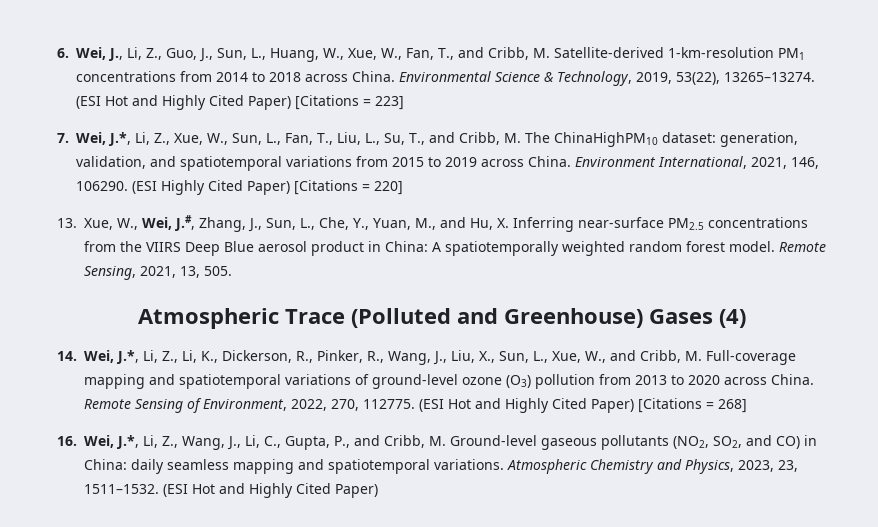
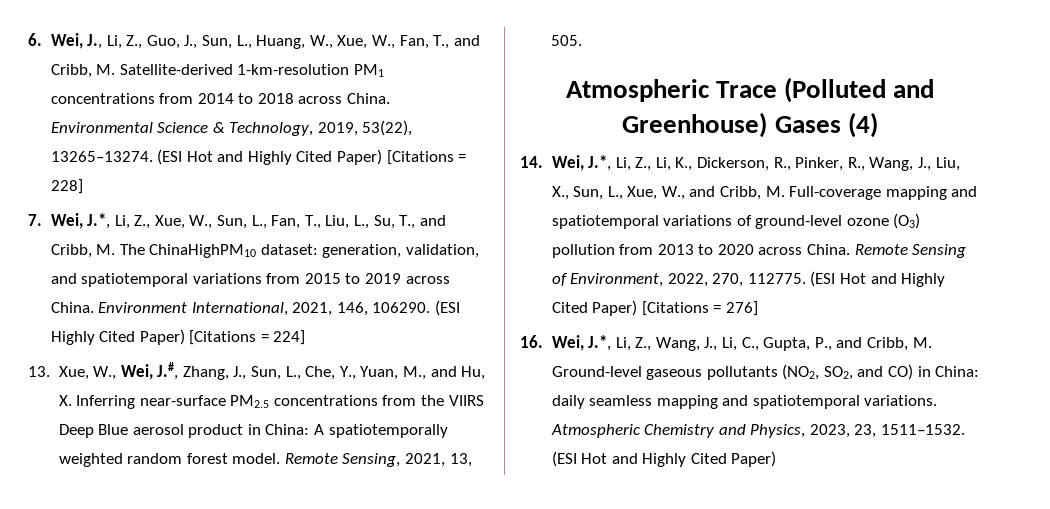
- (ESI Hot and Highly Cited Paper) [Citations = 223]
+ (ESI Hot and Highly Cited Paper) [Citations = 228]
- (ESI Highly Cited Paper) [Citations = 220]
+ (ESI Highly Cited Paper) [Citations = 224]
- (ESI Hot and Highly Cited Paper) [Citations = 268]
+ (ESI Hot and Highly Cited Paper) [Citations = 276]

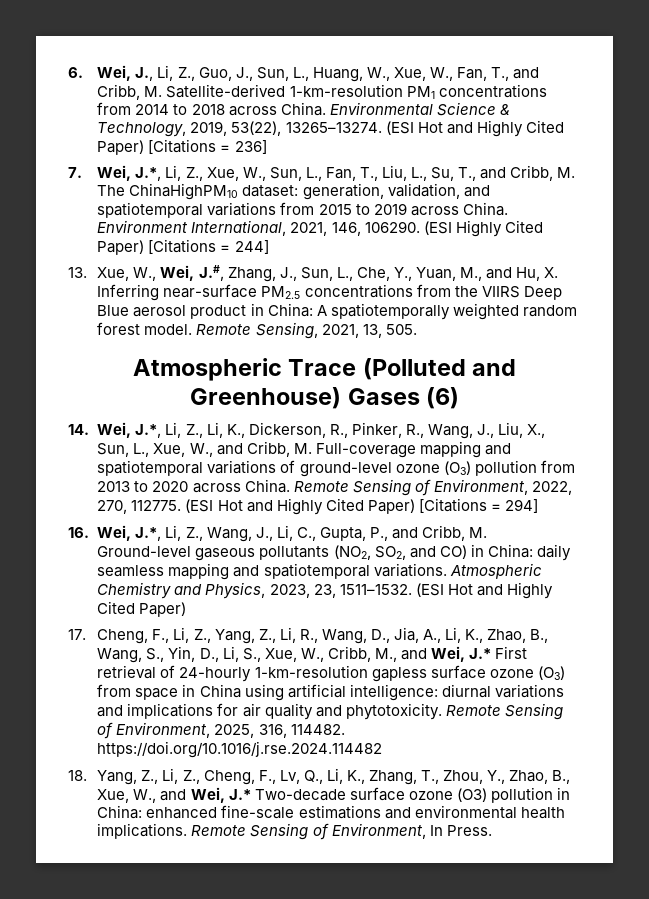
- (ESI Hot and Highly Cited Paper) [Citations = 228]
+ (ESI Hot and Highly Cited Paper) [Citations = 236]
- (ESI Highly Cited Paper) [Citations = 224]
+ (ESI Highly Cited Paper) [Citations = 244]
- Atmospheric Trace (Polluted and Greenhouse) Gases (4)
+ Atmospheric Trace (Polluted and Greenhouse) Gases (6)
- (ESI Hot and Highly Cited Paper) [Citations = 276]
+ (ESI Hot and Highly Cited Paper) [Citations = 294]
+ 17. Cheng, F., Li, Z., Yang, Z., Li, R., Wang, D., Jia, A., Li, K., Zhao, B., Wang, S., Yin, D., Li, S., Xue, W., Cribb, M., and Wei, J.* First retrieval of 24-hourly 1-km-resolution gapless surface ozone (O3) from space in China using artificial intelligence: diurnal variations and implications for air quality and phytotoxicity. Remote Sensing of Environment, 2025, 316, 114482. https://doi.org/10.1016/j.rse.2024.114482
+ 18. Yang, Z., Li, Z., Cheng, F., Lv, Q., Li, K., Zhang, T., Zhou, Y., Zhao, B., Xue, W., and Wei, J.* Two-decade surface ozone (O3) pollution in China: enhanced fine-scale estimations and environmental health implications. Remote Sensing of Environment, In Press.

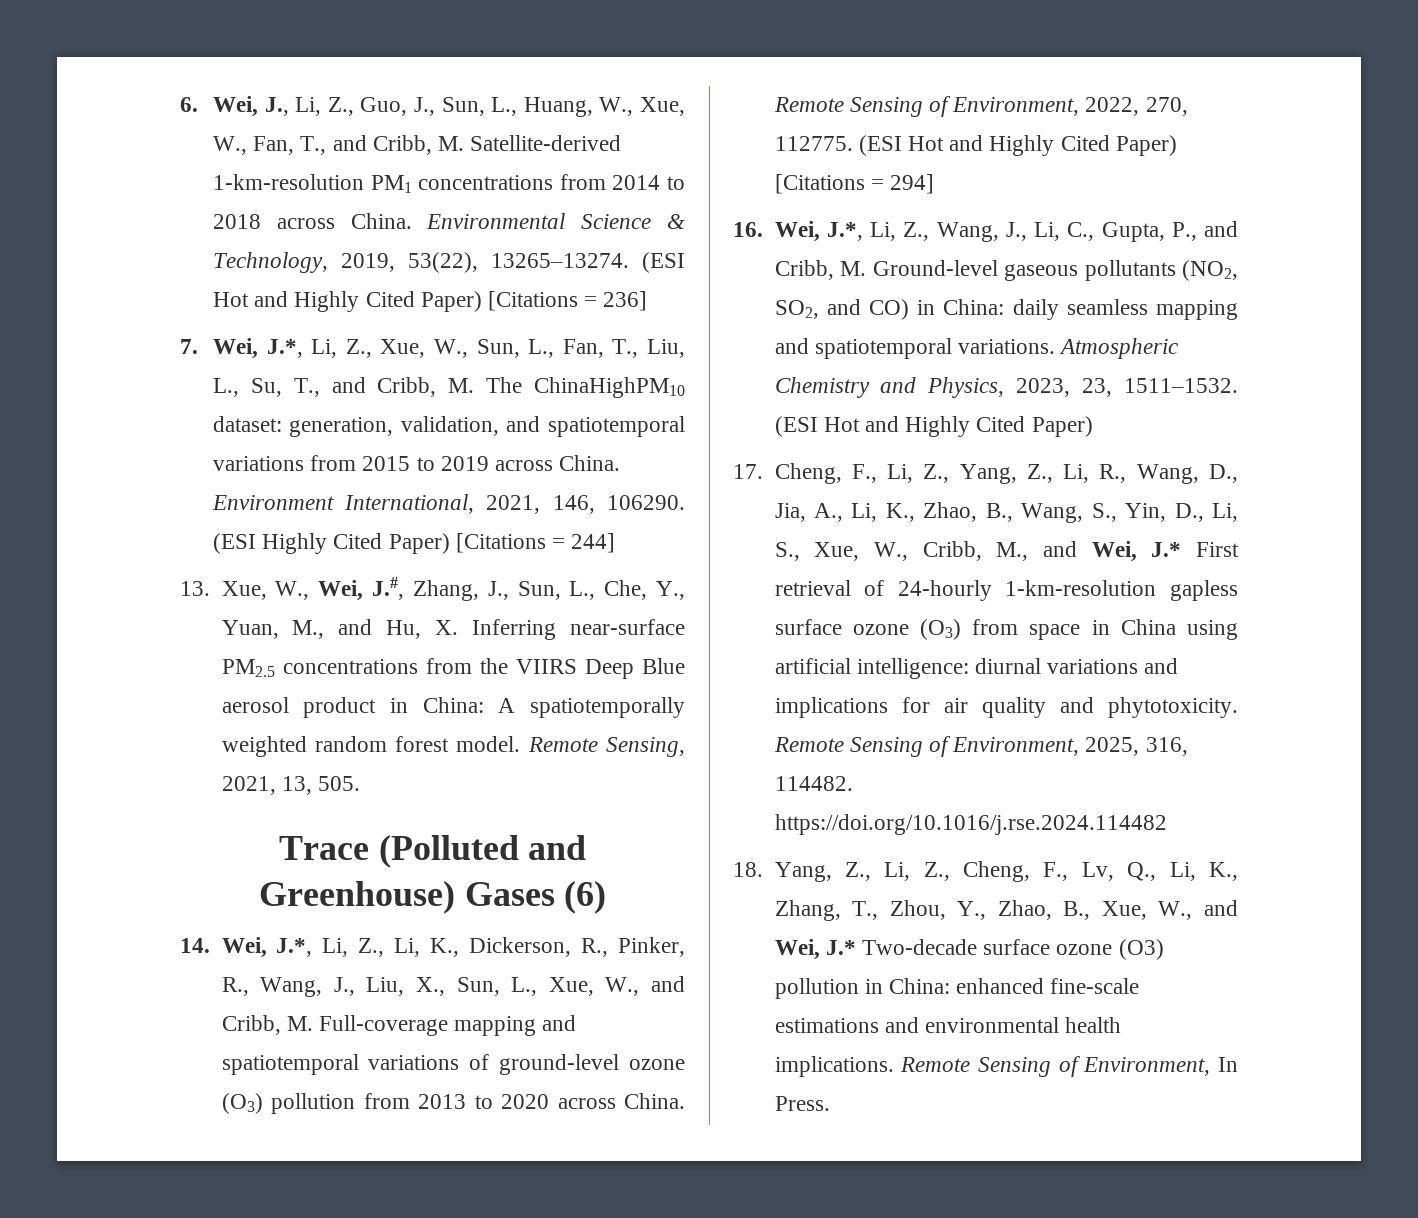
- Atmospheric Trace (Polluted and Greenhouse) Gases (6)
+ Trace (Polluted and Greenhouse) Gases (6)

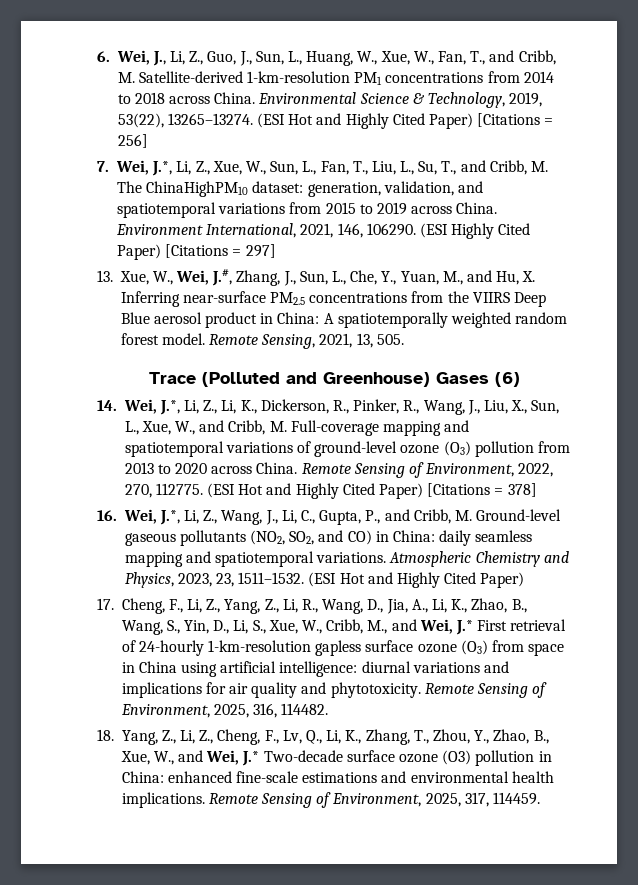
- (ESI Hot and Highly Cited Paper) [Citations = 236]
+ (ESI Hot and Highly Cited Paper) [Citations = 256]
- (ESI Highly Cited Paper) [Citations = 244]
+ (ESI Highly Cited Paper) [Citations = 297]
- (ESI Hot and Highly Cited Paper) [Citations = 294]
+ (ESI Hot and Highly Cited Paper) [Citations = 378]
- Remote Sensing of Environment, 2025, 316, 114482. https://doi.org/10.1016/j.rse.2024.114482
+ Remote Sensing of Environment, 2025, 316, 114482.
- Remote Sensing of Environment, In Press.
+ Remote Sensing of Environment, 2025, 317, 114459.

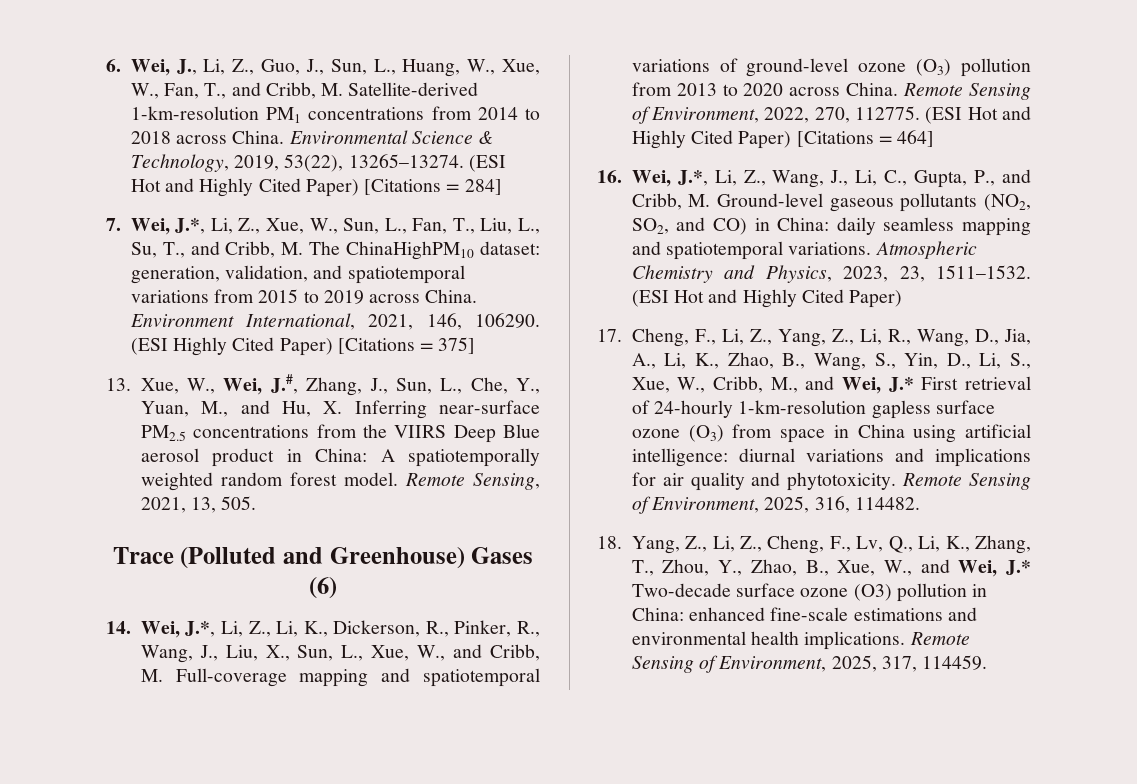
- (ESI Hot and Highly Cited Paper) [Citations = 256]
+ (ESI Hot and Highly Cited Paper) [Citations = 284]
- (ESI Highly Cited Paper) [Citations = 297]
+ (ESI Highly Cited Paper) [Citations = 375]
- (ESI Hot and Highly Cited Paper) [Citations = 378]
+ (ESI Hot and Highly Cited Paper) [Citations = 464]

